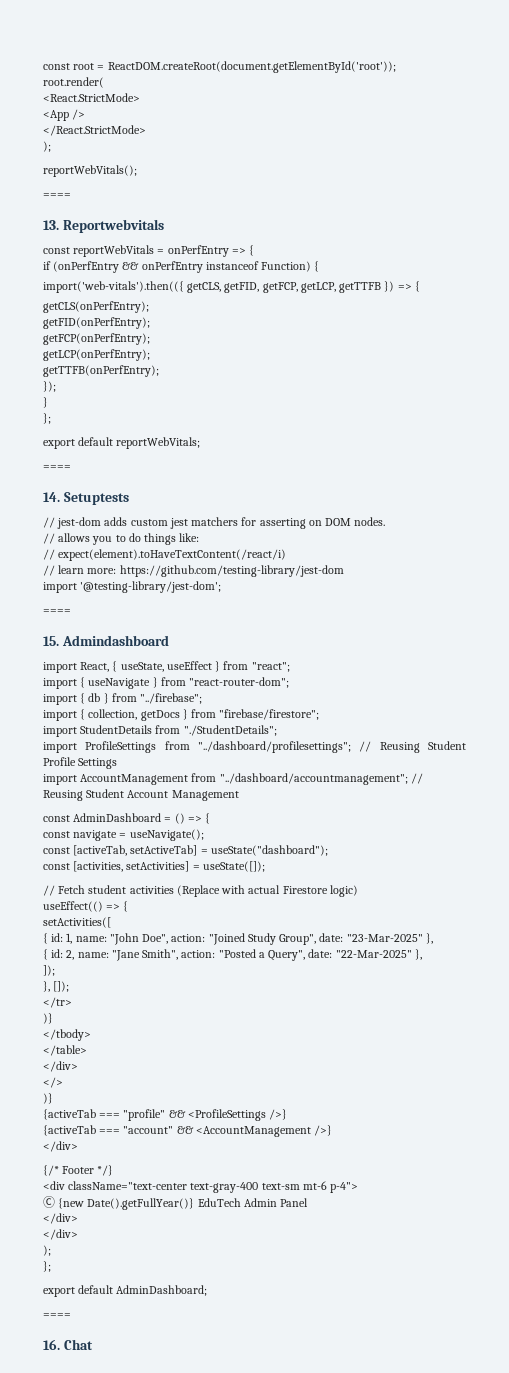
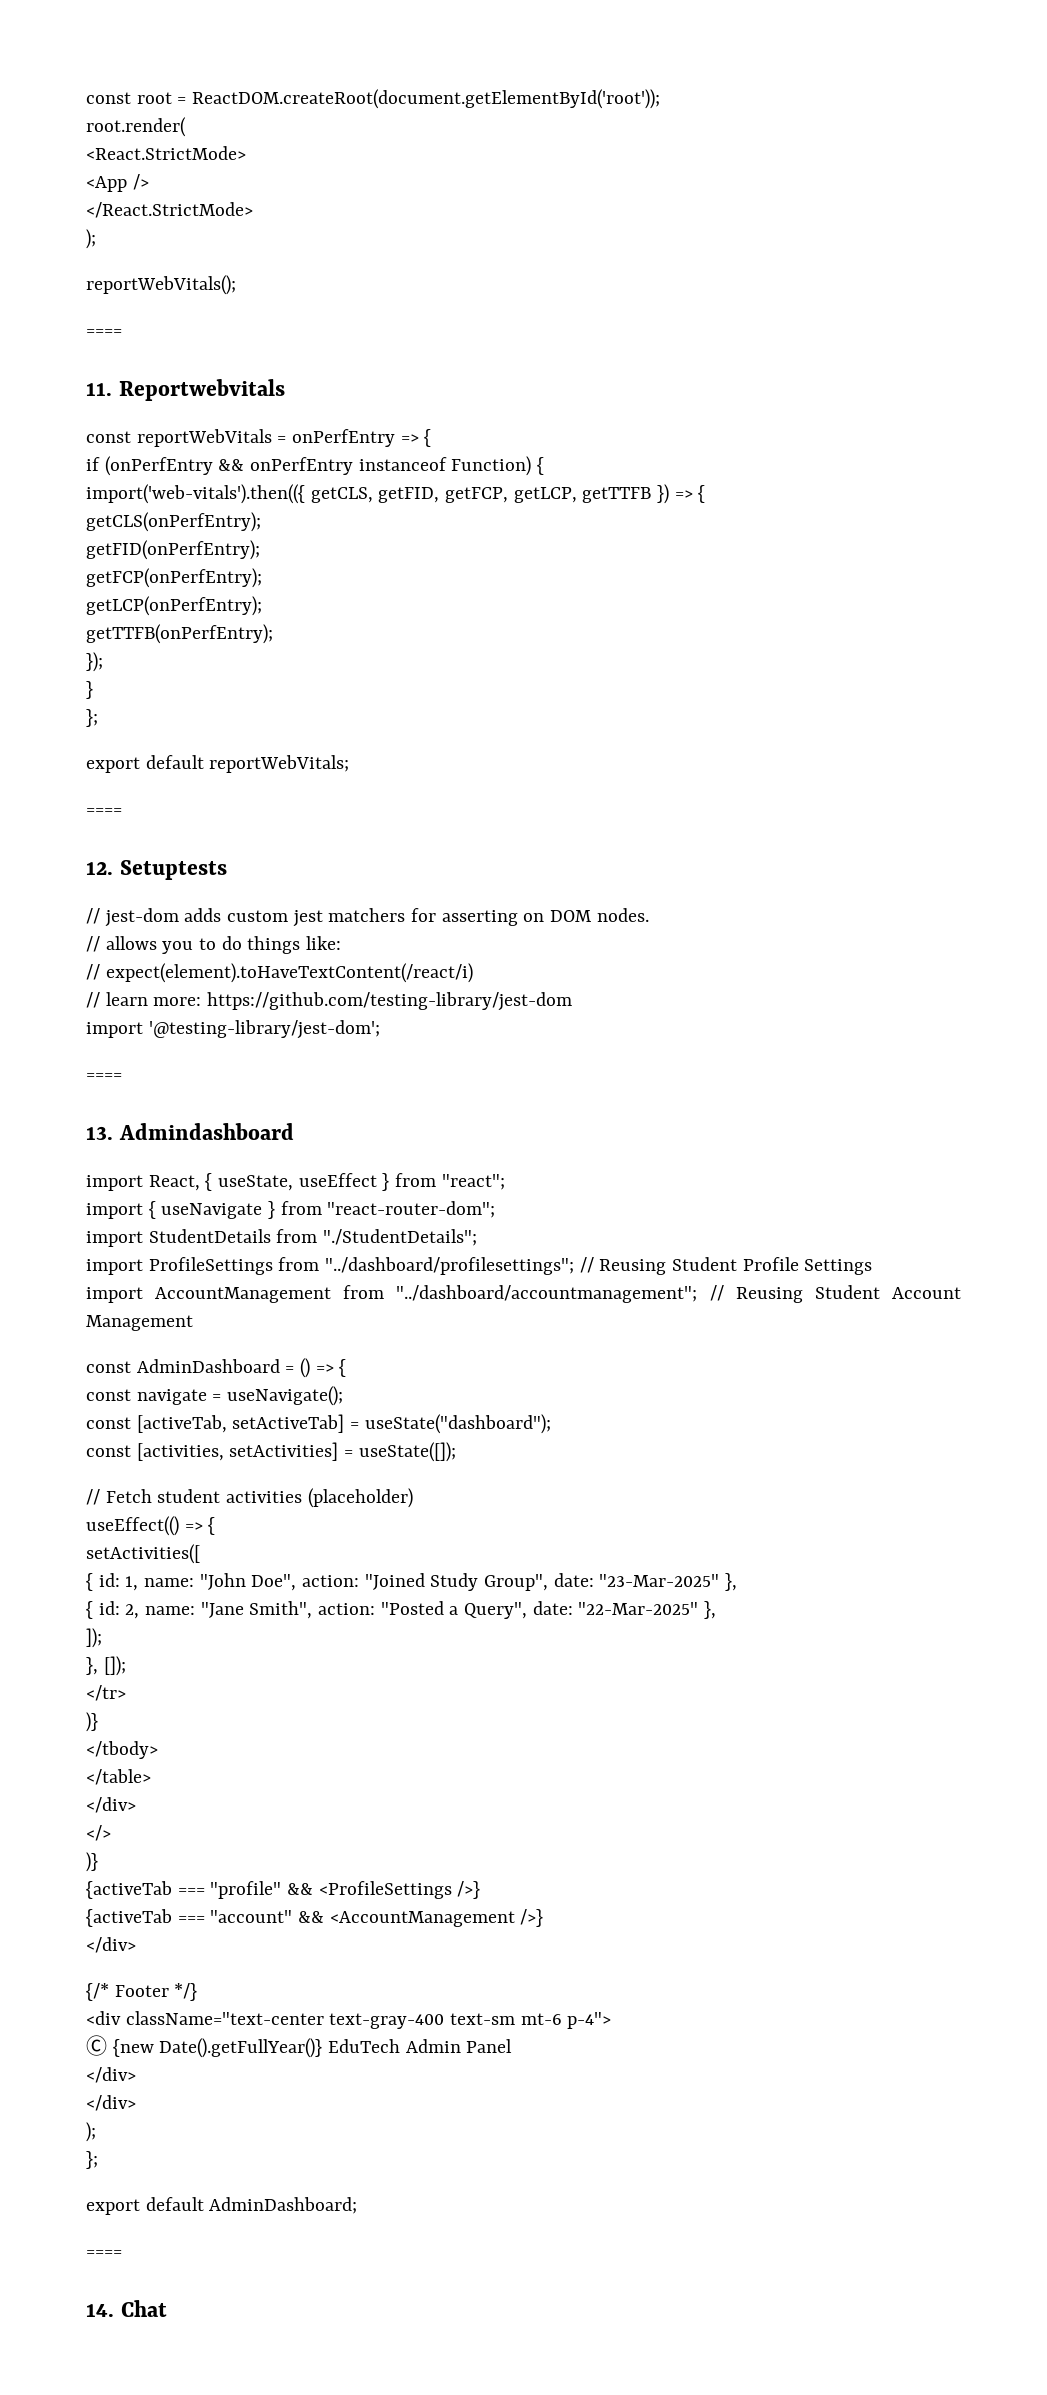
- 13. Reportwebvitals
+ 11. Reportwebvitals
- 14. Setuptests
+ 12. Setuptests
- 15. Admindashboard
+ 13. Admindashboard
- import { db } from "../firebase";
- import { collection, getDocs } from "firebase/firestore";
- // Fetch student activities (Replace with actual Firestore logic)
+ // Fetch student activities (placeholder)
- 16. Chat
+ 14. Chat

